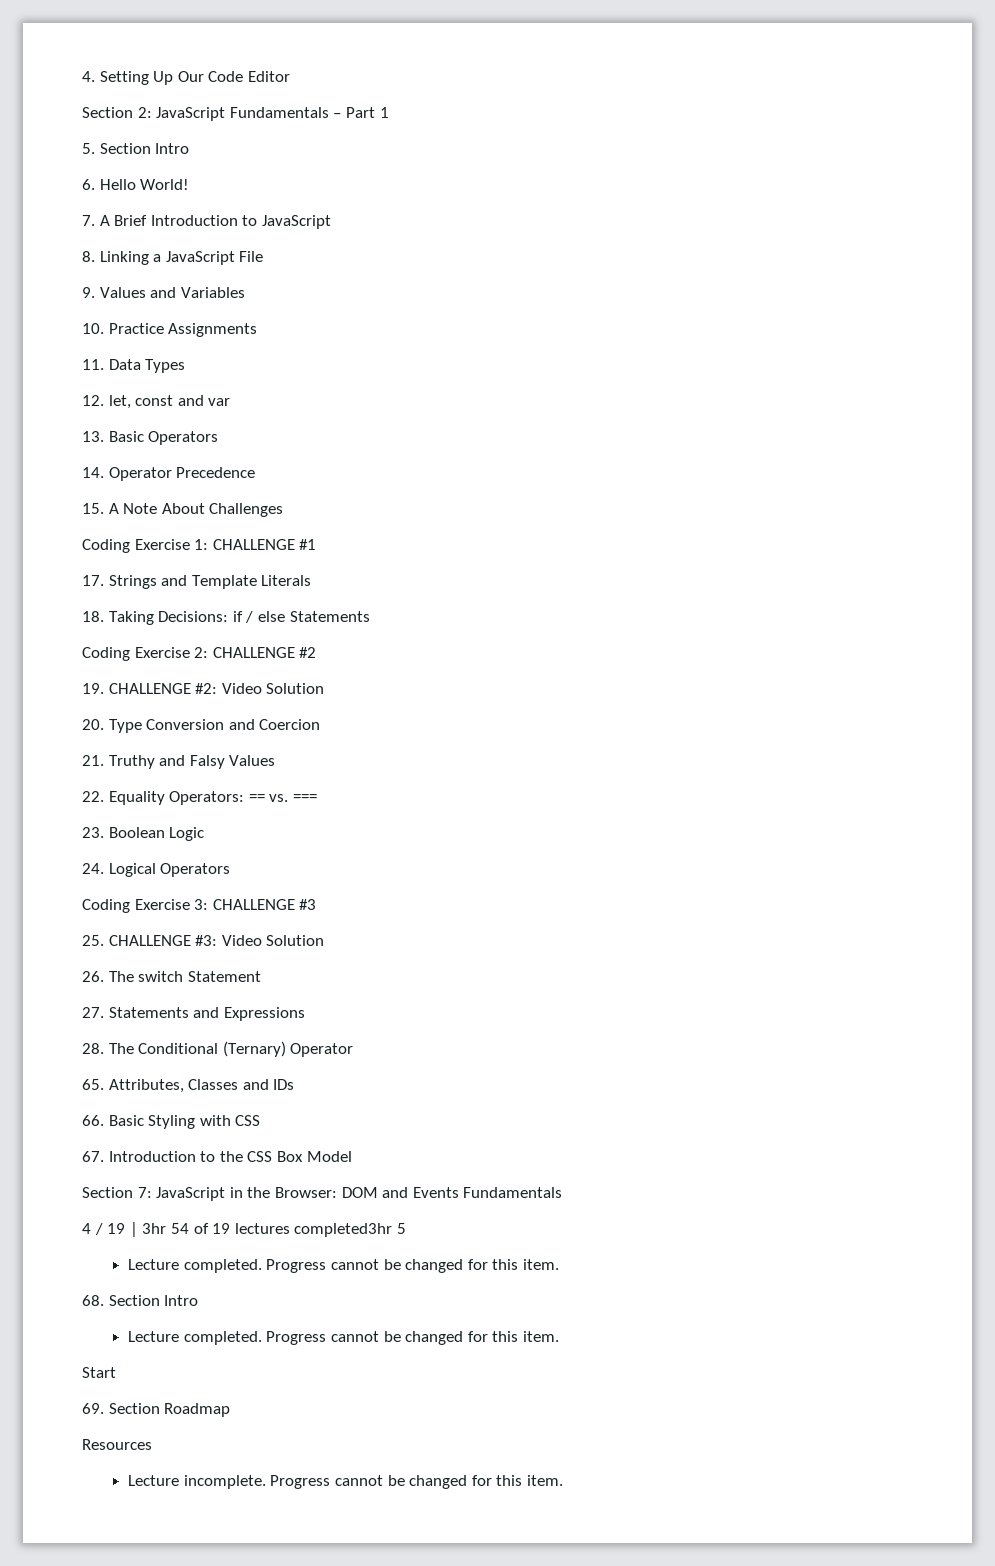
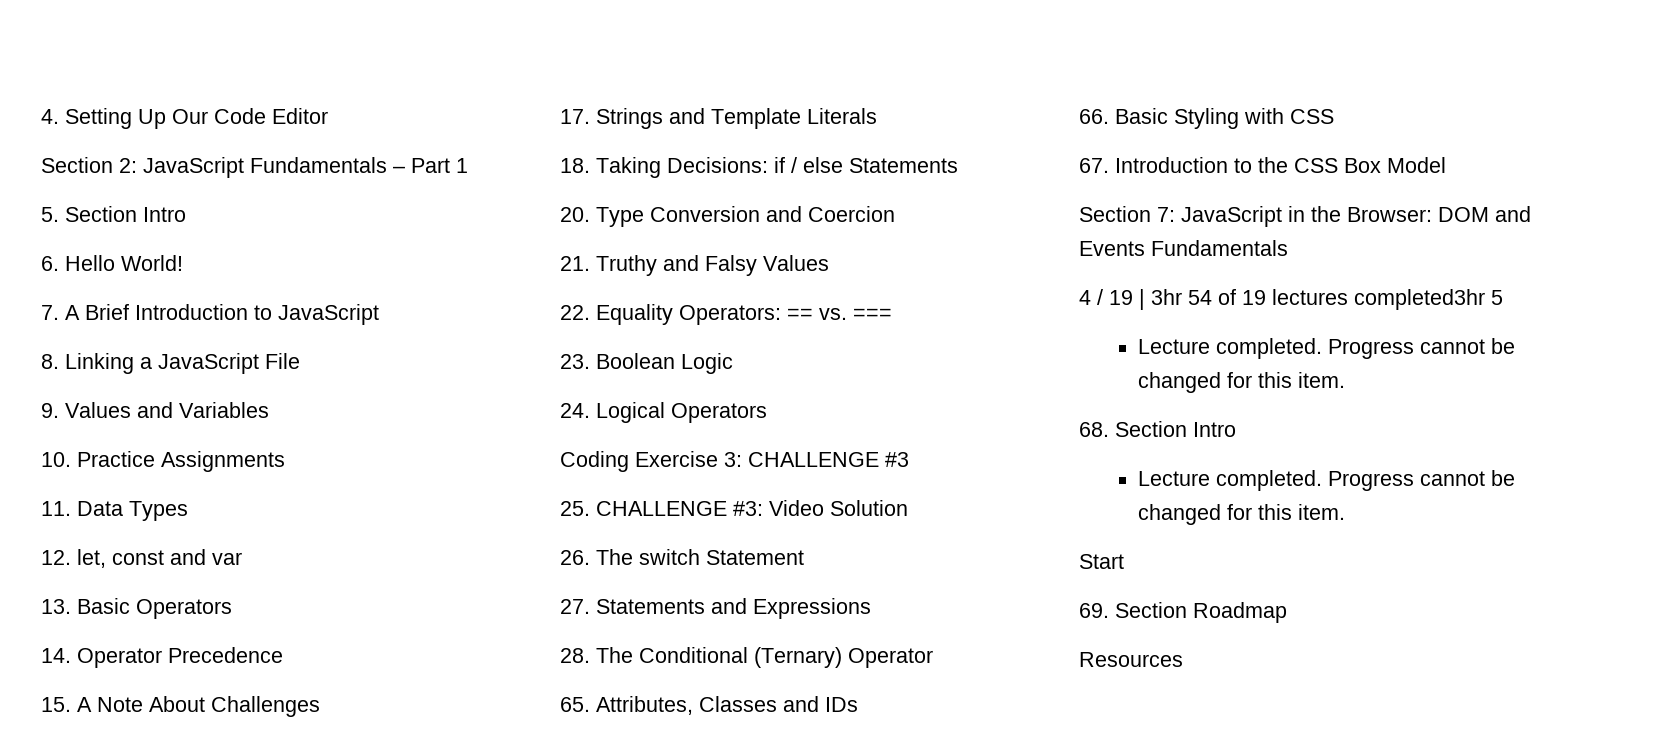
- Coding Exercise 1: CHALLENGE #1
- Coding Exercise 2: CHALLENGE #2
- 19. CHALLENGE #2: Video Solution
- Lecture incomplete. Progress cannot be changed for this item.

